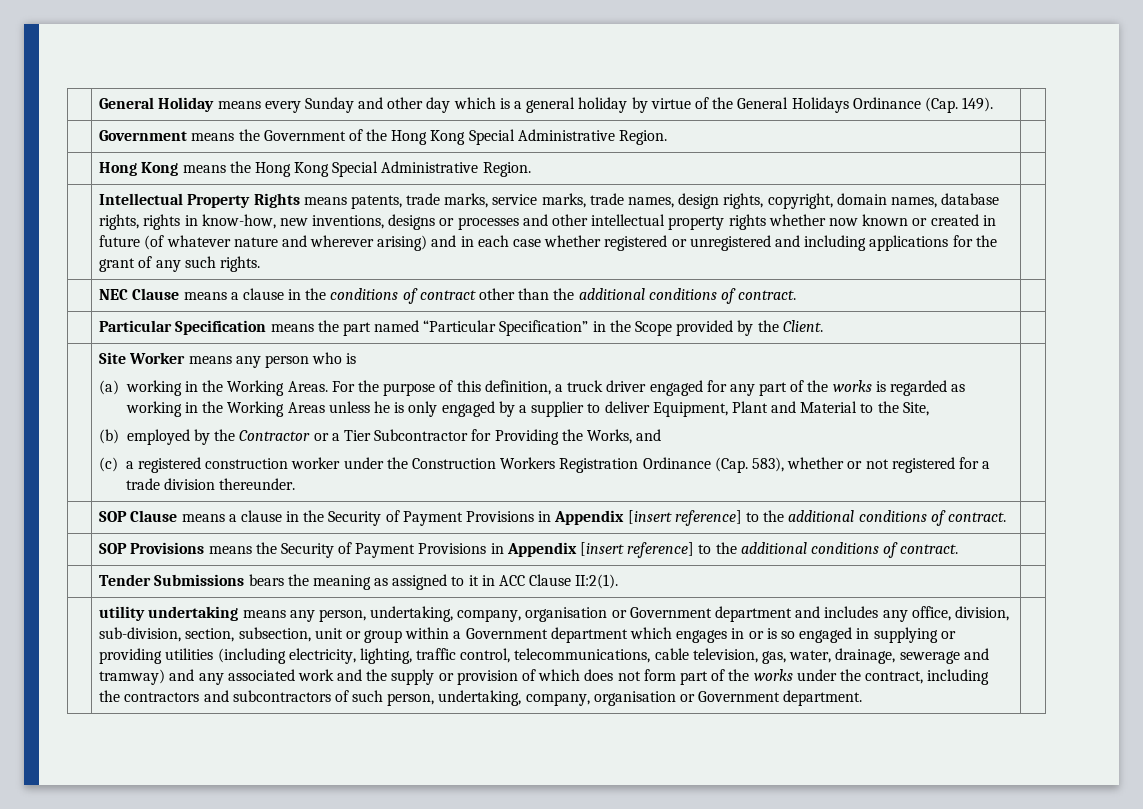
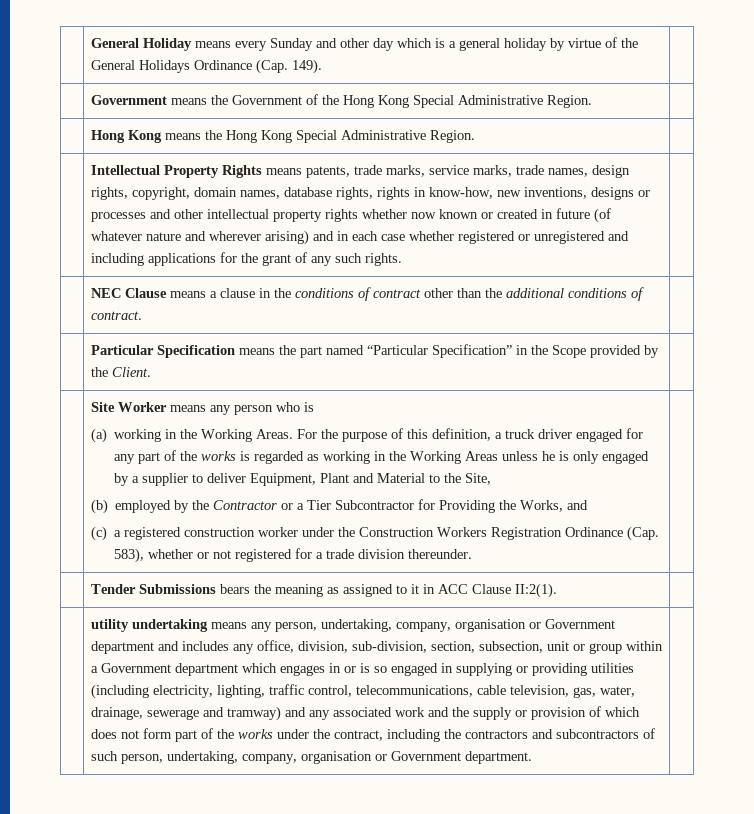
- | SOP Clause means a clause in the Security of Payment Provisions in Appendix [insert reference] to the additional conditions of contract. |
- | SOP Provisions means the Security of Payment Provisions in Appendix [insert reference] to the additional conditions of contract. |

